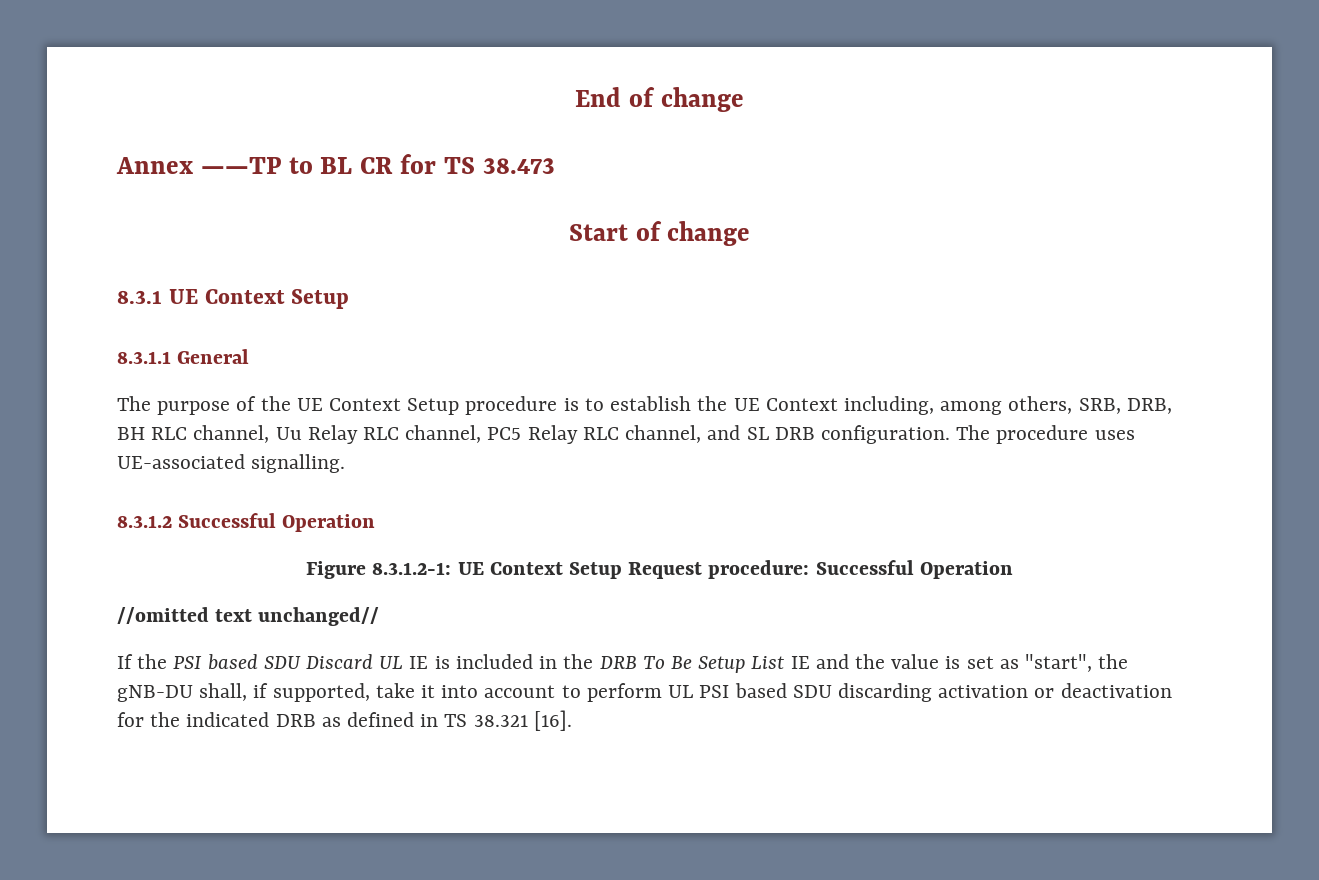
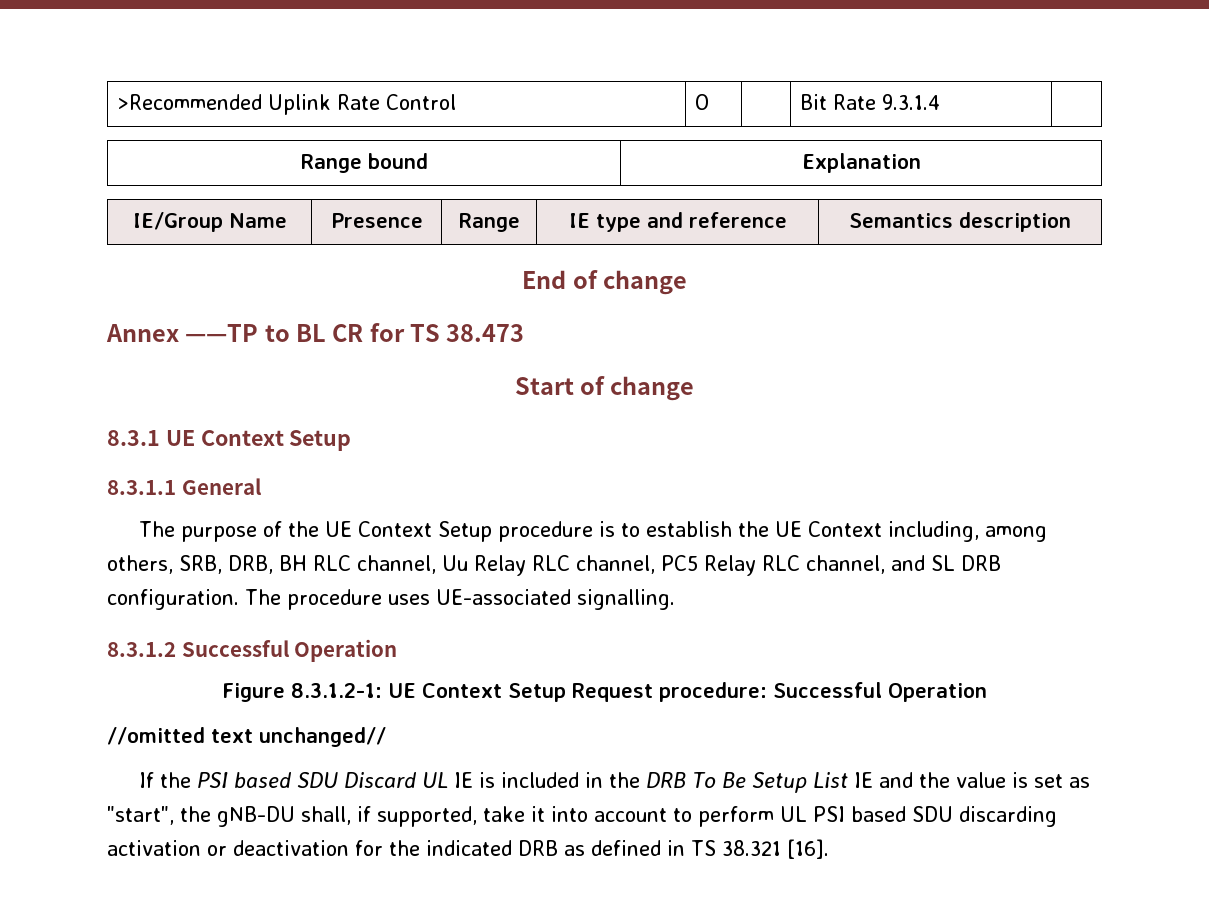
+ >Recommended Uplink Rate Control | O | | Bit Rate 9.3.1.4 |
+ Range bound | Explanation
+ IE/Group Name | Presence | Range | IE type and reference | Semantics description

